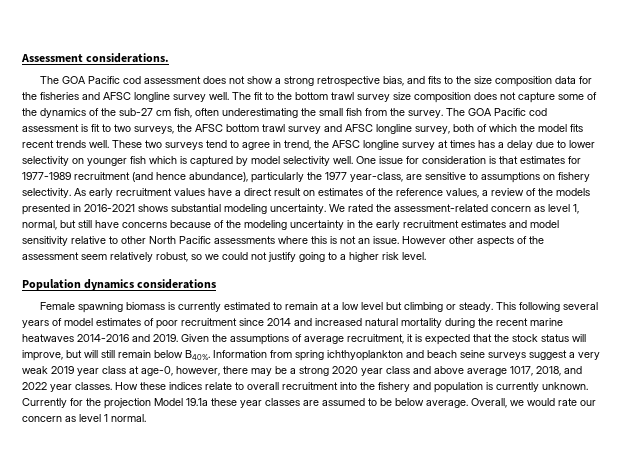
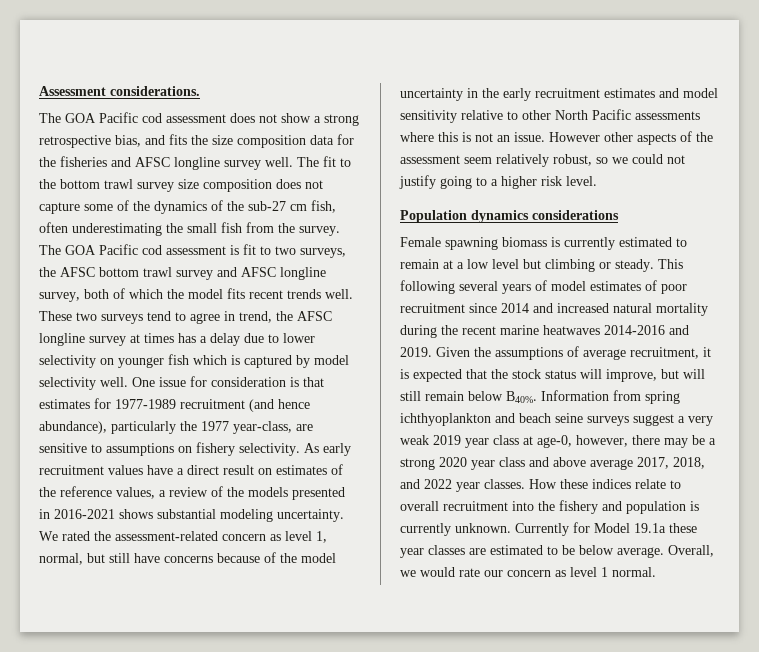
- The GOA Pacific cod assessment does not show a strong retrospective bias, and fits to the size composition data for the fisheries and AFSC longline survey well.
+ The GOA Pacific cod assessment does not show a strong retrospective bias, and fits the size composition data for the fisheries and AFSC longline survey well.
- We rated the assessment-related concern as level 1, normal, but still have concerns because of the modeling uncertainty in the early recruitment estimates and model sensitivity relative to other North Pacific assessments where this is not an issue.
+ We rated the assessment-related concern as level 1, normal, but still have concerns because of the model uncertainty in the early recruitment estimates and model sensitivity relative to other North Pacific assessments where this is not an issue.
- Information from spring ichthyoplankton and beach seine surveys suggest a very weak 2019 year class at age-0, however, there may be a strong 2020 year class and above average 1017, 2018, and 2022 year classes.
+ Information from spring ichthyoplankton and beach seine surveys suggest a very weak 2019 year class at age-0, however, there may be a strong 2020 year class and above average 2017, 2018, and 2022 year classes.
- Currently for the projection Model 19.1a these year classes are assumed to be below average.
+ Currently for Model 19.1a these year classes are estimated to be below average.

